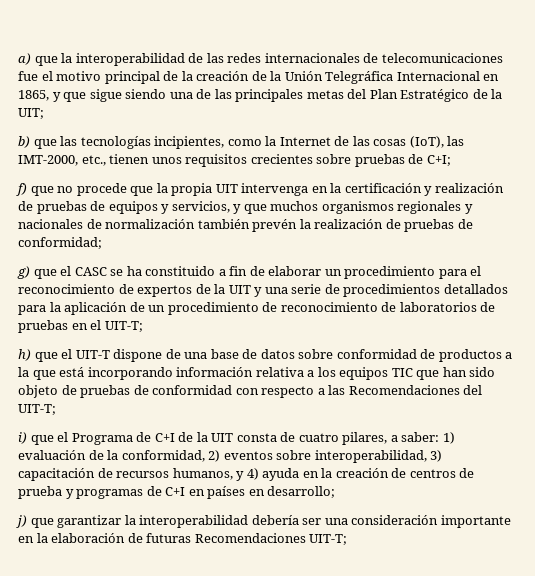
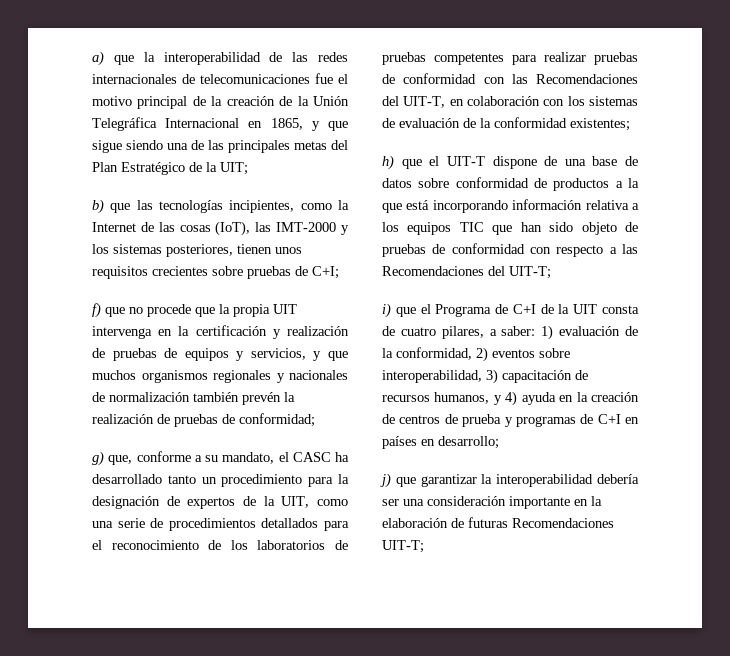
- b) que las tecnologías incipientes, como la Internet de las cosas (IoT), las IMT-2000, etc., tienen unos requisitos crecientes sobre pruebas de C+I;
+ b) que las tecnologías incipientes, como la Internet de las cosas (IoT), las IMT-2000 y los sistemas posteriores, tienen unos requisitos crecientes sobre pruebas de C+I;
- g) que el CASC se ha constituido a fin de elaborar un procedimiento para el reconocimiento de expertos de la UIT y una serie de procedimientos detallados para la aplicación de un procedimiento de reconocimiento de laboratorios de pruebas en el UIT-T;
+ g) que, conforme a su mandato, el CASC ha desarrollado tanto un procedimiento para la designación de expertos de la UIT, como una serie de procedimientos detallados para el reconocimiento de los laboratorios de pruebas competentes para realizar pruebas de conformidad con las Recomendaciones del UIT-T, en colaboración con los sistemas de evaluación de la conformidad existentes;

